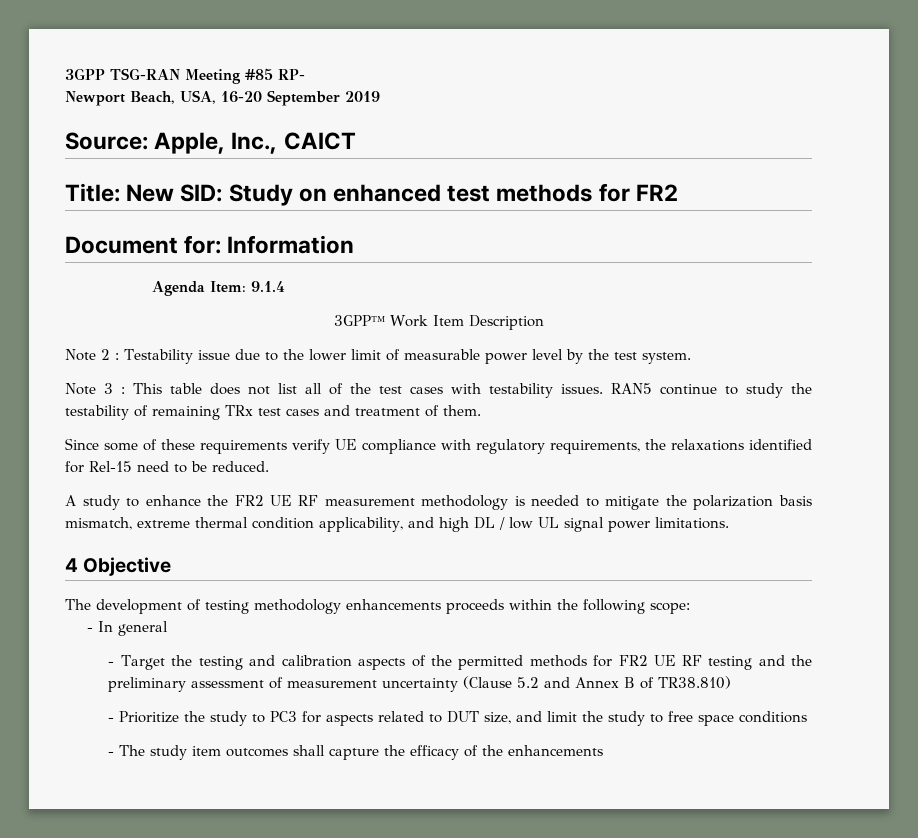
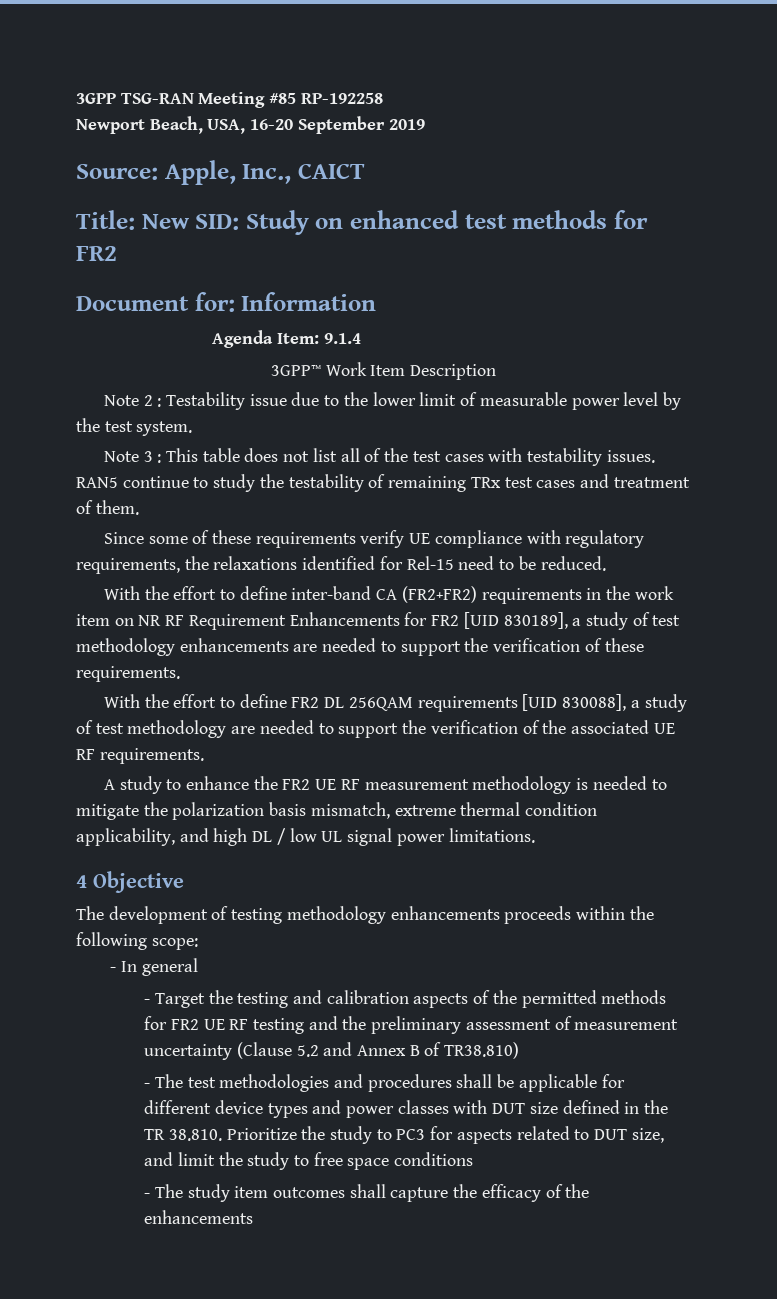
- 3GPP TSG-RAN Meeting #85 RP-
+ 3GPP TSG-RAN Meeting #85 RP-192258
+ With the effort to define inter-band CA (FR2+FR2) requirements in the work item on NR RF Requirement Enhancements for FR2 [UID 830189], a study of test methodology enhancements are needed to support the verification of these requirements.
+ With the effort to define FR2 DL 256QAM requirements [UID 830088], a study of test methodology are needed to support the verification of the associated UE RF requirements.
- - Prioritize the study to PC3 for aspects related to DUT size, and limit the study to free space conditions
+ - The test methodologies and procedures shall be applicable for different device types and power classes with DUT size defined in the TR 38.810. Prioritize the study to PC3 for aspects related to DUT size, and limit the study to free space conditions

